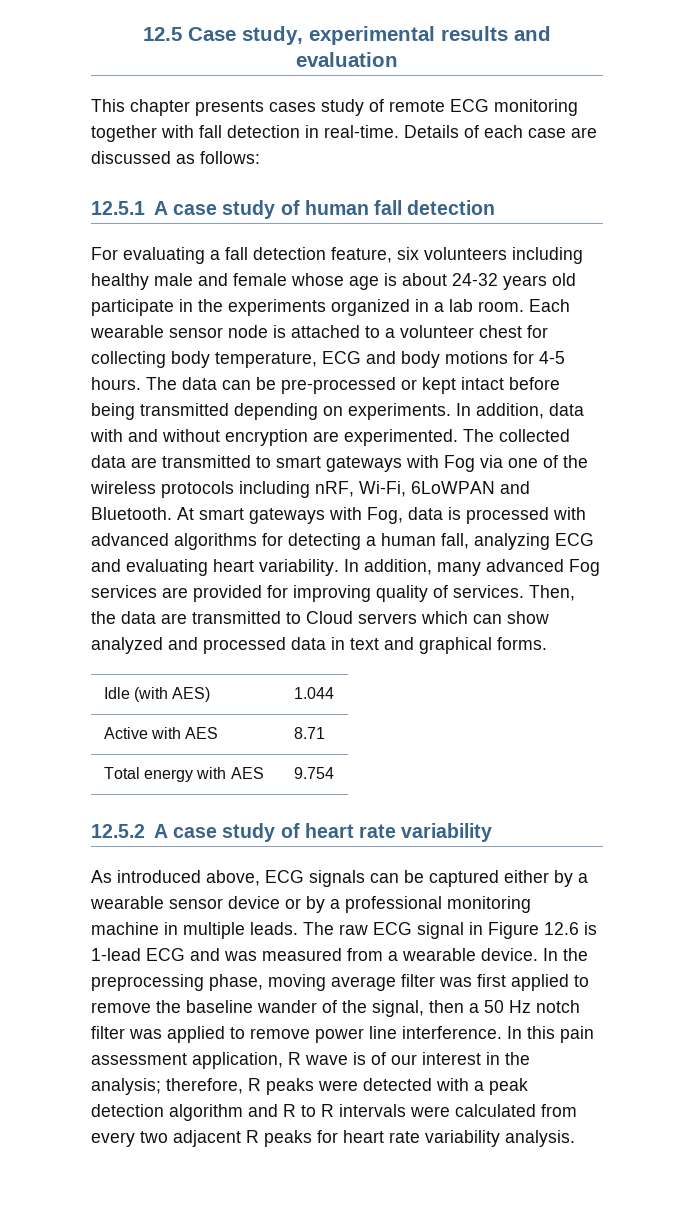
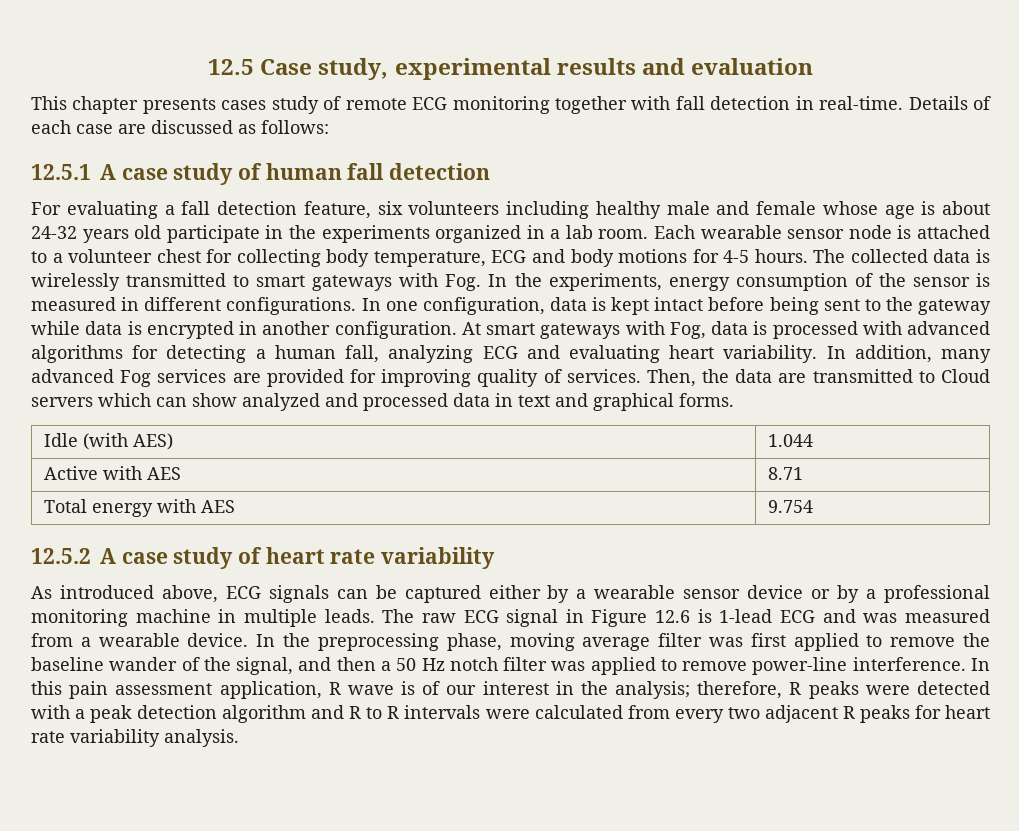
- The data can be pre-processed or kept intact before being transmitted depending on experiments. In addition, data with and without encryption are experimented. The collected data are transmitted to smart gateways with Fog via one of the wireless protocols including nRF, Wi-Fi, 6LoWPAN and Bluetooth.
+ The collected data is wirelessly transmitted to smart gateways with Fog. In the experiments, energy consumption of the sensor is measured in different configurations. In one configuration, data is kept intact before being sent to the gateway while data is encrypted in another configuration.
- In the preprocessing phase, moving average filter was first applied to remove the baseline wander of the signal, then a 50 Hz notch filter was applied to remove power line interference.
+ In the preprocessing phase, moving average filter was first applied to remove the baseline wander of the signal, and then a 50 Hz notch filter was applied to remove power-line interference.

